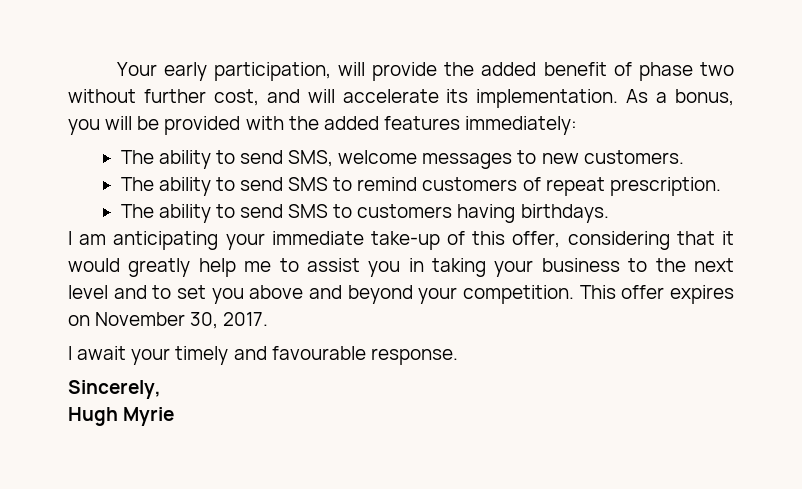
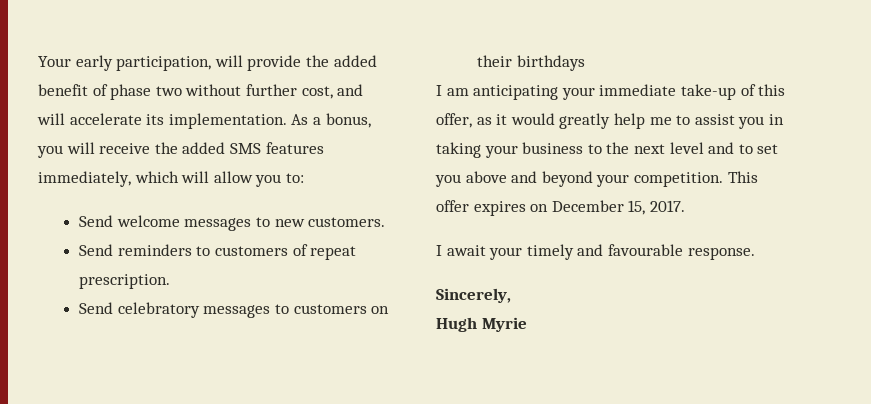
- As a bonus, you will be provided with the added features immediately:
- The ability to send SMS, welcome messages to new customers.
+ As a bonus, you will receive the added SMS features immediately, which will allow you to:
+ Send welcome messages to new customers.
- The ability to send SMS to remind customers of repeat prescription.
- The ability to send SMS to customers having birthdays.
+ Send reminders to customers of repeat prescription.
+ Send celebratory messages to customers on their birthdays
- I am anticipating your immediate take-up of this offer, considering that it would greatly help me to assist you in taking your business to the next level and to set you above and beyond your competition.
+ I am anticipating your immediate take-up of this offer, as it would greatly help me to assist you in taking your business to the next level and to set you above and beyond your competition.
- This offer expires on November 30, 2017.
+ This offer expires on December 15, 2017.

